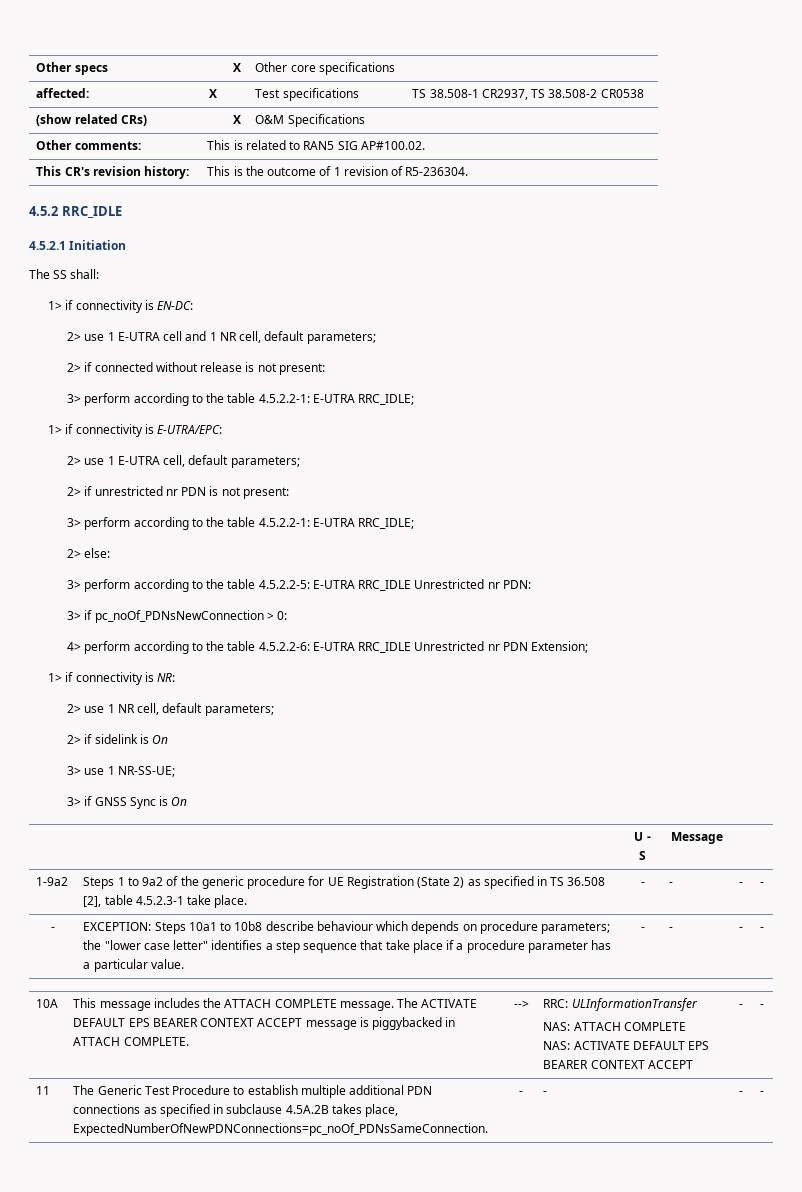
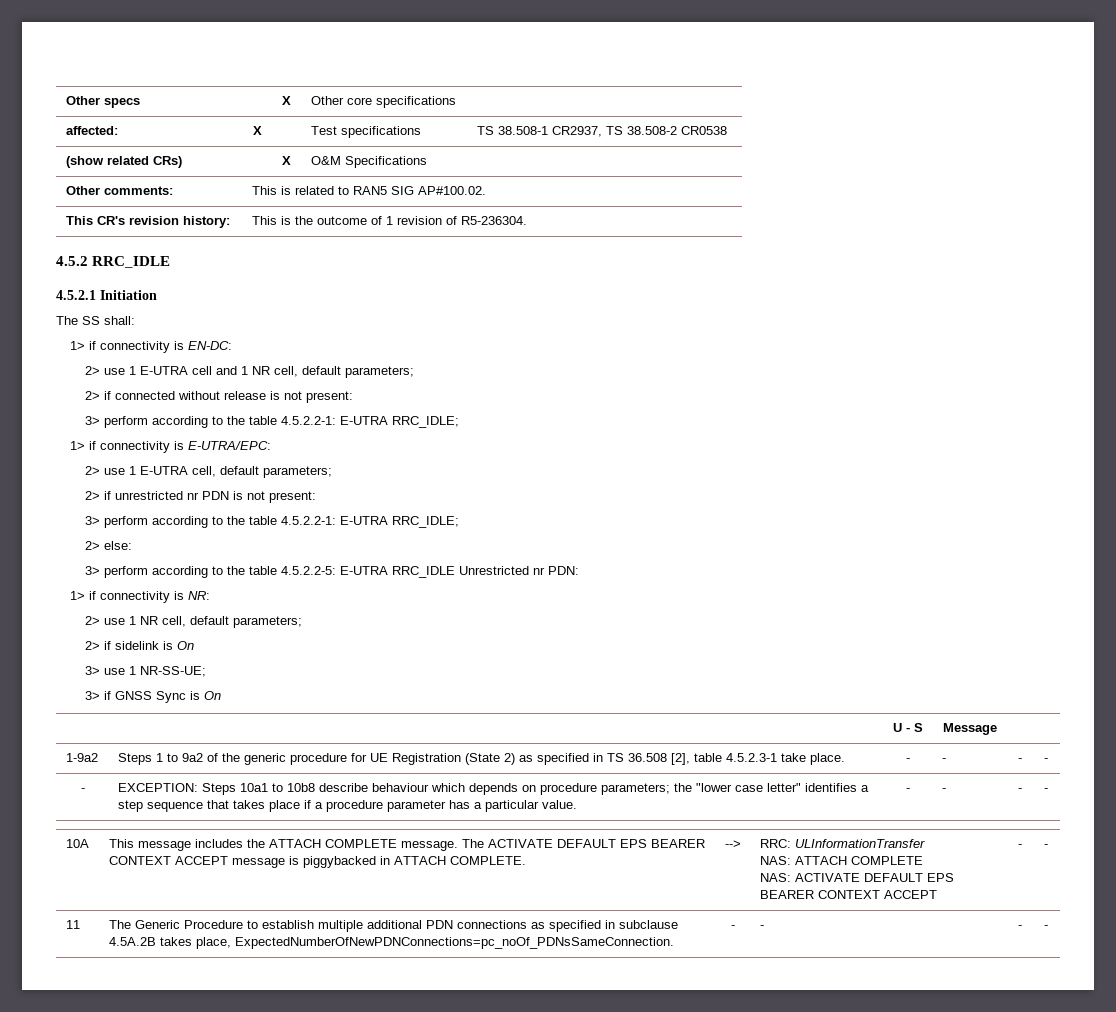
- 3> if pc_noOf_PDNsNewConnection > 0:
- 4> perform according to the table 4.5.2.2-6: E-UTRA RRC_IDLE Unrestricted nr PDN Extension;
- - | EXCEPTION: Steps 10a1 to 10b8 describe behaviour which depends on procedure parameters; the "lower case letter" identifies a step sequence that take place if a procedure parameter has a particular value. | - | - | - | -
+ - | EXCEPTION: Steps 10a1 to 10b8 describe behaviour which depends on procedure parameters; the "lower case letter" identifies a step sequence that takes place if a procedure parameter has a particular value. | - | - | - | -
- 11 | The Generic Test Procedure to establish multiple additional PDN connections as specified in subclause 4.5A.2B takes place, ExpectedNumberOfNewPDNConnections=pc_noOf_PDNsSameConnection. | - | - | - | -
+ 11 | The Generic Procedure to establish multiple additional PDN connections as specified in subclause 4.5A.2B takes place, ExpectedNumberOfNewPDNConnections=pc_noOf_PDNsSameConnection. | - | - | - | -

